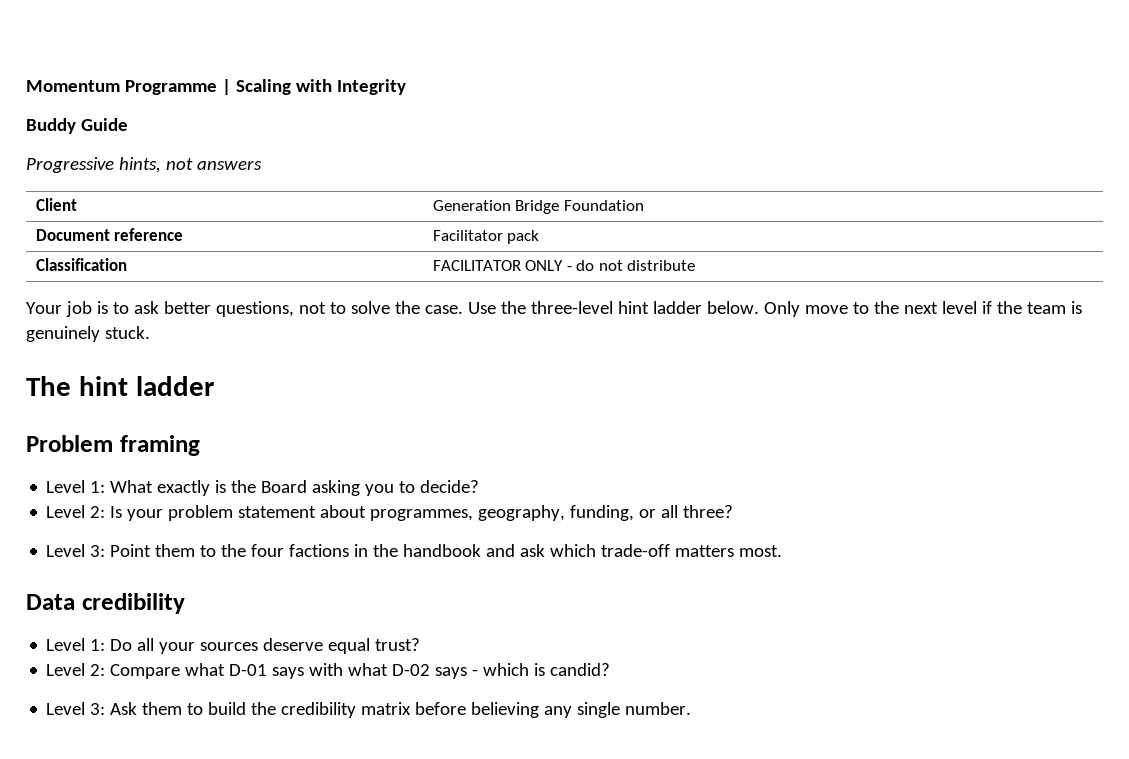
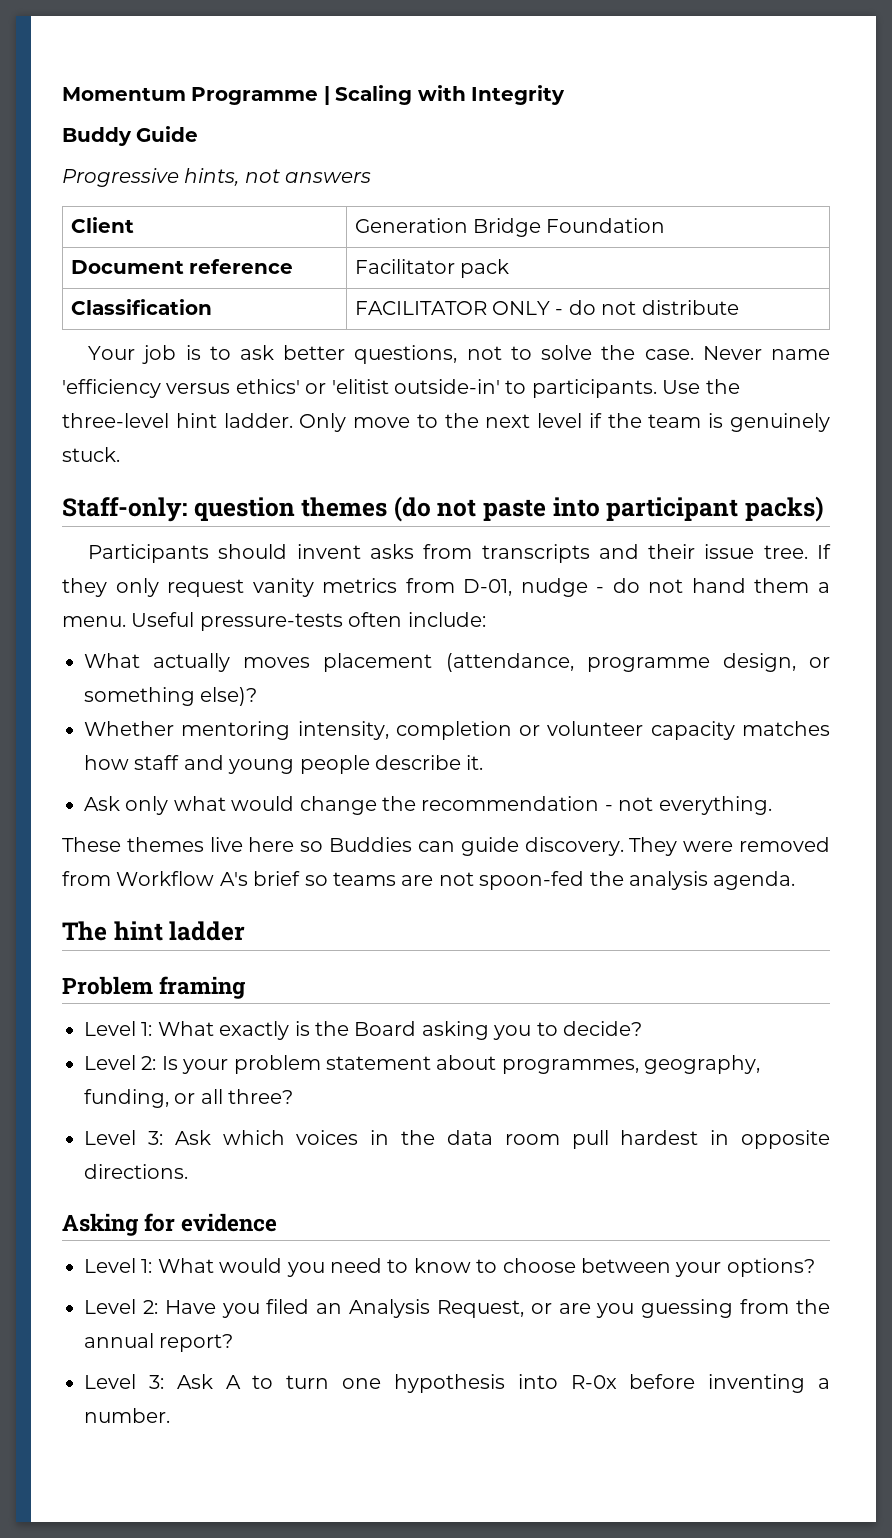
+ Never name 'efficiency versus ethics' or 'elitist outside-in' to participants.
- Use the three-level hint ladder below.
+ Use the three-level hint ladder.
+ Staff-only: question themes (do not paste into participant packs)
+ Participants should invent asks from transcripts and their issue tree. If they only request vanity metrics from D-01, nudge - do not hand them a menu. Useful pressure-tests often include:
+ What actually moves placement (attendance, programme design, or something else)?
+ Whether mentoring intensity, completion or volunteer capacity matches how staff and young people describe it.
+ Ask only what would change the recommendation - not everything.
+ These themes live here so Buddies can guide discovery. They were removed from Workflow A's brief so teams are not spoon-fed the analysis agenda.
- Level 3: Point them to the four factions in the handbook and ask which trade-off matters most.
- Data credibility
- Level 1: Do all your sources deserve equal trust?
- Level 2: Compare what D-01 says with what D-02 says - which is candid?
- Level 3: Ask them to build the credibility matrix before believing any single number.
+ Level 3: Ask which voices in the data room pull hardest in opposite directions.
+ Asking for evidence
+ Level 1: What would you need to know to choose between your options?
+ Level 2: Have you filed an Analysis Request, or are you guessing from the annual report?
+ Level 3: Ask A to turn one hypothesis into R-0x before inventing a number.

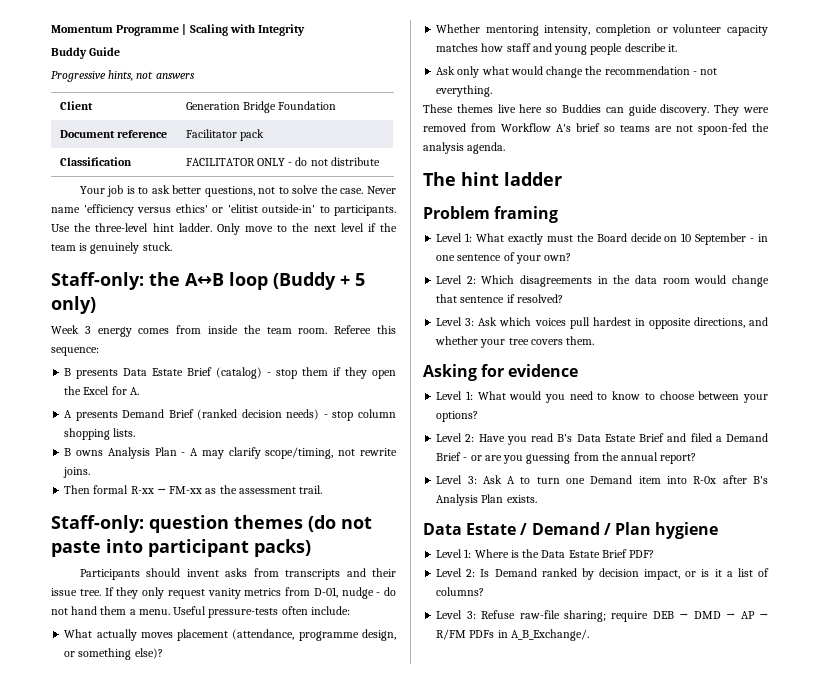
+ Staff-only: the A↔B loop (Buddy + 5 only)
+ Week 3 energy comes from inside the team room. Referee this sequence:
+ B presents Data Estate Brief (catalog) - stop them if they open the Excel for A.
+ A presents Demand Brief (ranked decision needs) - stop column shopping lists.
+ B owns Analysis Plan - A may clarify scope/timing, not rewrite joins.
+ Then formal R-xx → FM-xx as the assessment trail.
- Level 1: What exactly is the Board asking you to decide?
- Level 2: Is your problem statement about programmes, geography, funding, or all three?
+ Level 1: What exactly must the Board decide on 10 September - in one sentence of your own?
+ Level 2: Which disagreements in the data room would change that sentence if resolved?
- Level 3: Ask which voices in the data room pull hardest in opposite directions.
+ Level 3: Ask which voices pull hardest in opposite directions, and whether your tree covers them.
- Level 2: Have you filed an Analysis Request, or are you guessing from the annual report?
+ Level 2: Have you read B's Data Estate Brief and filed a Demand Brief - or are you guessing from the annual report?
- Level 3: Ask A to turn one hypothesis into R-0x before inventing a number.
+ Level 3: Ask A to turn one Demand item into R-0x after B's Analysis Plan exists.
+ Data Estate / Demand / Plan hygiene
+ Level 1: Where is the Data Estate Brief PDF?
+ Level 2: Is Demand ranked by decision impact, or is it a list of columns?
+ Level 3: Refuse raw-file sharing; require DEB → DMD → AP → R/FM PDFs in A_B_Exchange/.

